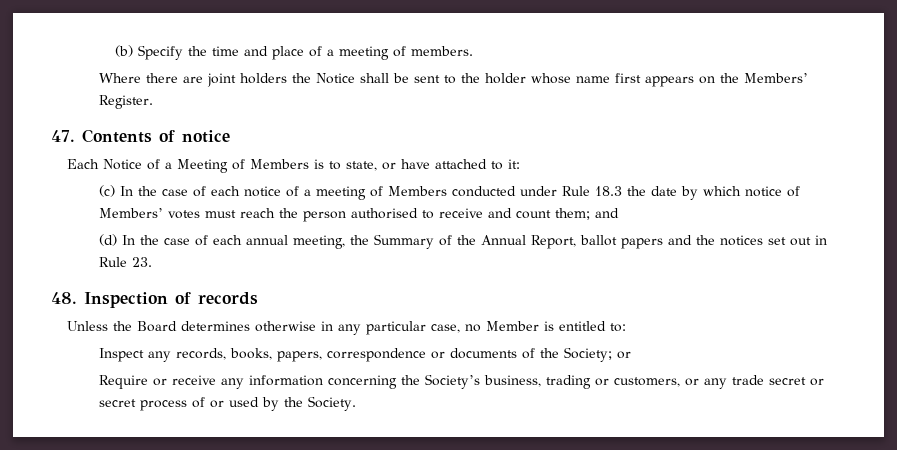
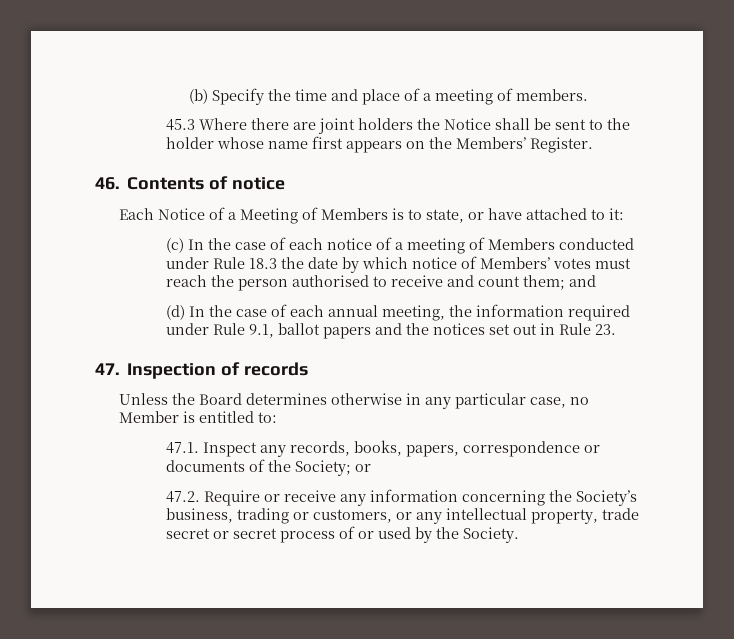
- Where there are joint holders the Notice shall be sent to the holder whose name first appears on the Members’ Register.
+ 45.3 Where there are joint holders the Notice shall be sent to the holder whose name first appears on the Members’ Register.
- 47. Contents of notice
+ 46. Contents of notice
- (d) In the case of each annual meeting, the Summary of the Annual Report, ballot papers and the notices set out in Rule 23.
+ (d) In the case of each annual meeting, the information required under Rule 9.1, ballot papers and the notices set out in Rule 23.
- 48. Inspection of records
+ 47. Inspection of records
- Inspect any records, books, papers, correspondence or documents of the Society; or
+ 47.1. Inspect any records, books, papers, correspondence or documents of the Society; or
- Require or receive any information concerning the Society’s business, trading or customers, or any trade secret or secret process of or used by the Society.
+ 47.2. Require or receive any information concerning the Society’s business, trading or customers, or any intellectual property, trade secret or secret process of or used by the Society.

